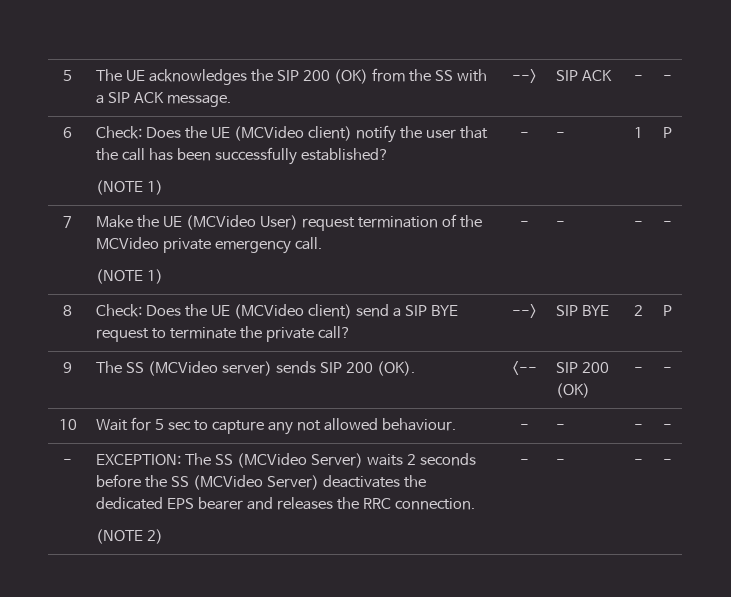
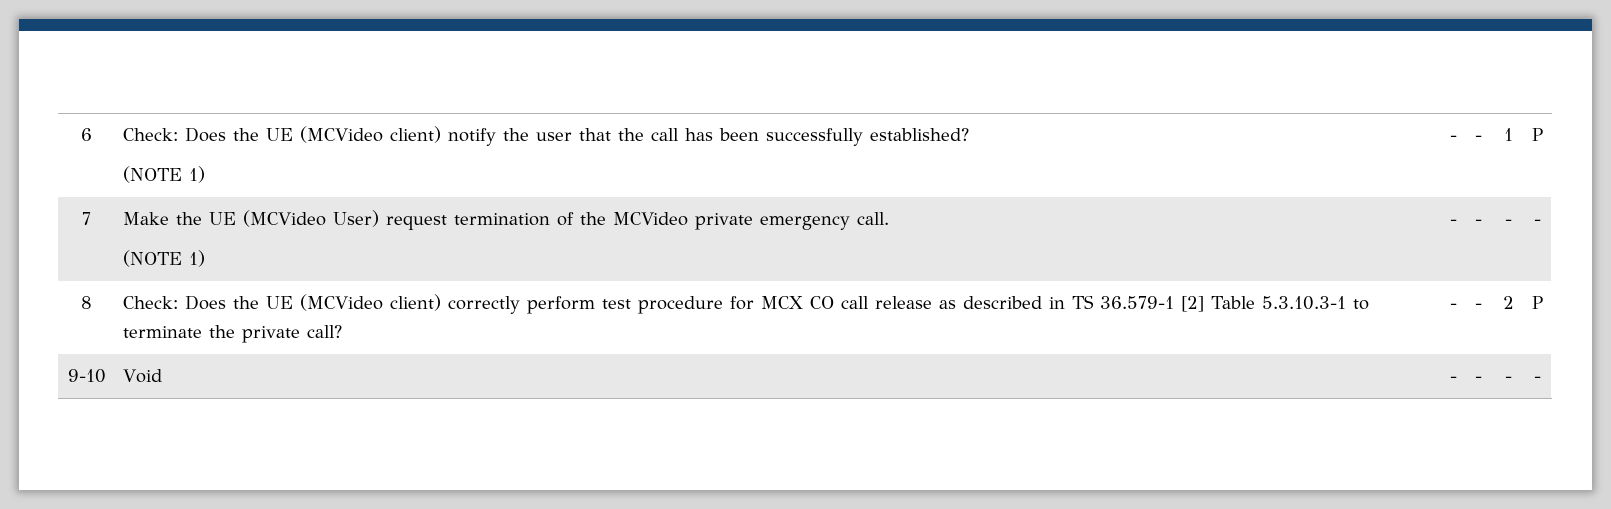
- 5 | The UE acknowledges the SIP 200 (OK) from the SS with a SIP ACK message. | --> | SIP ACK | - | -
- 8 | Check: Does the UE (MCVideo client) send a SIP BYE request to terminate the private call? | --> | SIP BYE | 2 | P
+ 8 | Check: Does the UE (MCVideo client) correctly perform test procedure for MCX CO call release as described in TS 36.579-1 [2] Table 5.3.10.3-1 to terminate the private call? | - | - | 2 | P
- 9 | The SS (MCVideo server) sends SIP 200 (OK). | <-- | SIP 200 (OK) | - | -
- 10 | Wait for 5 sec to capture any not allowed behaviour. | - | - | - | -
- - | EXCEPTION: The SS (MCVideo Server) waits 2 seconds before the SS (MCVideo Server) deactivates the dedicated EPS bearer and releases the RRC connection.
- (NOTE 2) | - | - | - | -
+ 9-10 | Void | - | - | - | -

